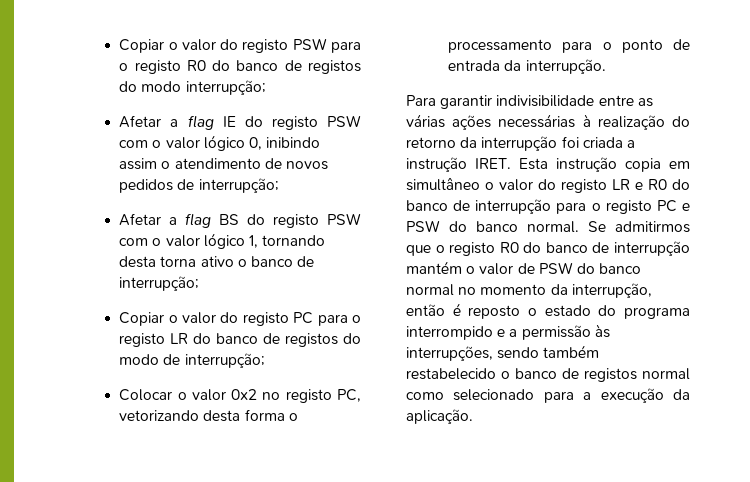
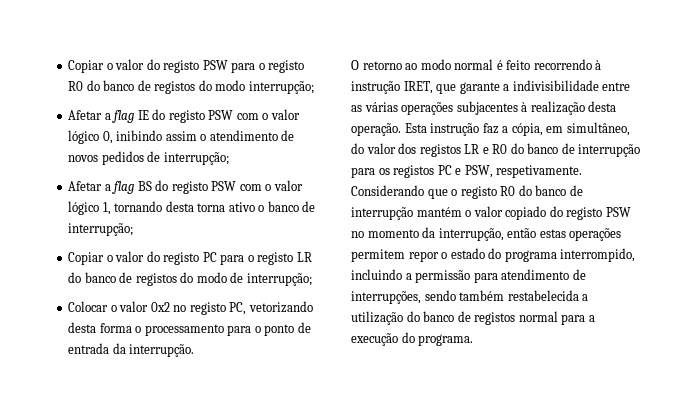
- Para garantir indivisibilidade entre as várias ações necessárias à realização do retorno da interrupção foi criada a instrução IRET. Esta instrução copia em simultâneo o valor do registo LR e R0 do banco de interrupção para o registo PC e PSW do banco normal. Se admitirmos que o registo R0 do banco de interrupção mantém o valor de PSW do banco normal no momento da interrupção, então é reposto o estado do programa interrompido e a permissão às interrupções, sendo também restabelecido o banco de registos normal como selecionado para a execução da aplicação.
+ O retorno ao modo normal é feito recorrendo à instrução IRET, que garante a indivisibilidade entre as várias operações subjacentes à realização desta operação. Esta instrução faz a cópia, em simultâneo, do valor dos registos LR e R0 do banco de interrupção para os registos PC e PSW, respetivamente. Considerando que o registo R0 do banco de interrupção mantém o valor copiado do registo PSW no momento da interrupção, então estas operações permitem repor o estado do programa interrompido, incluindo a permissão para atendimento de interrupções, sendo também restabelecida a utilização do banco de registos normal para a execução do programa.

